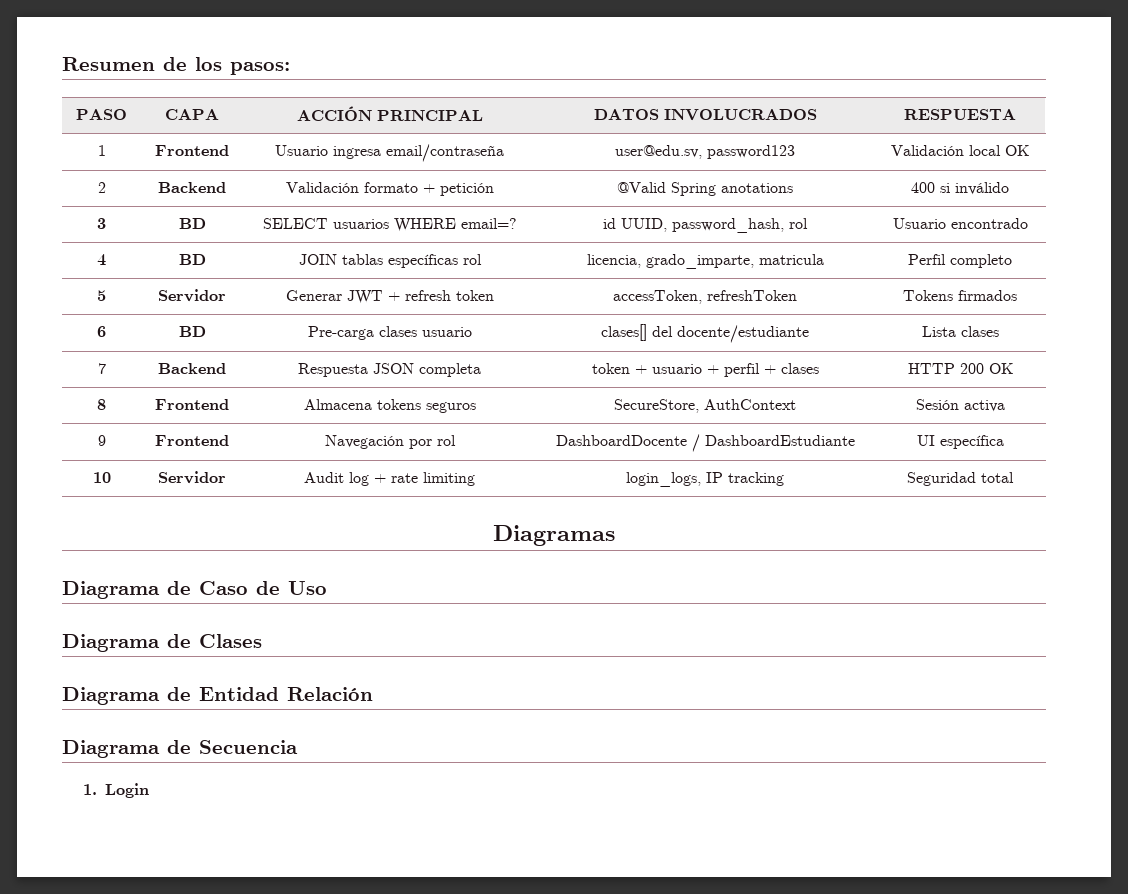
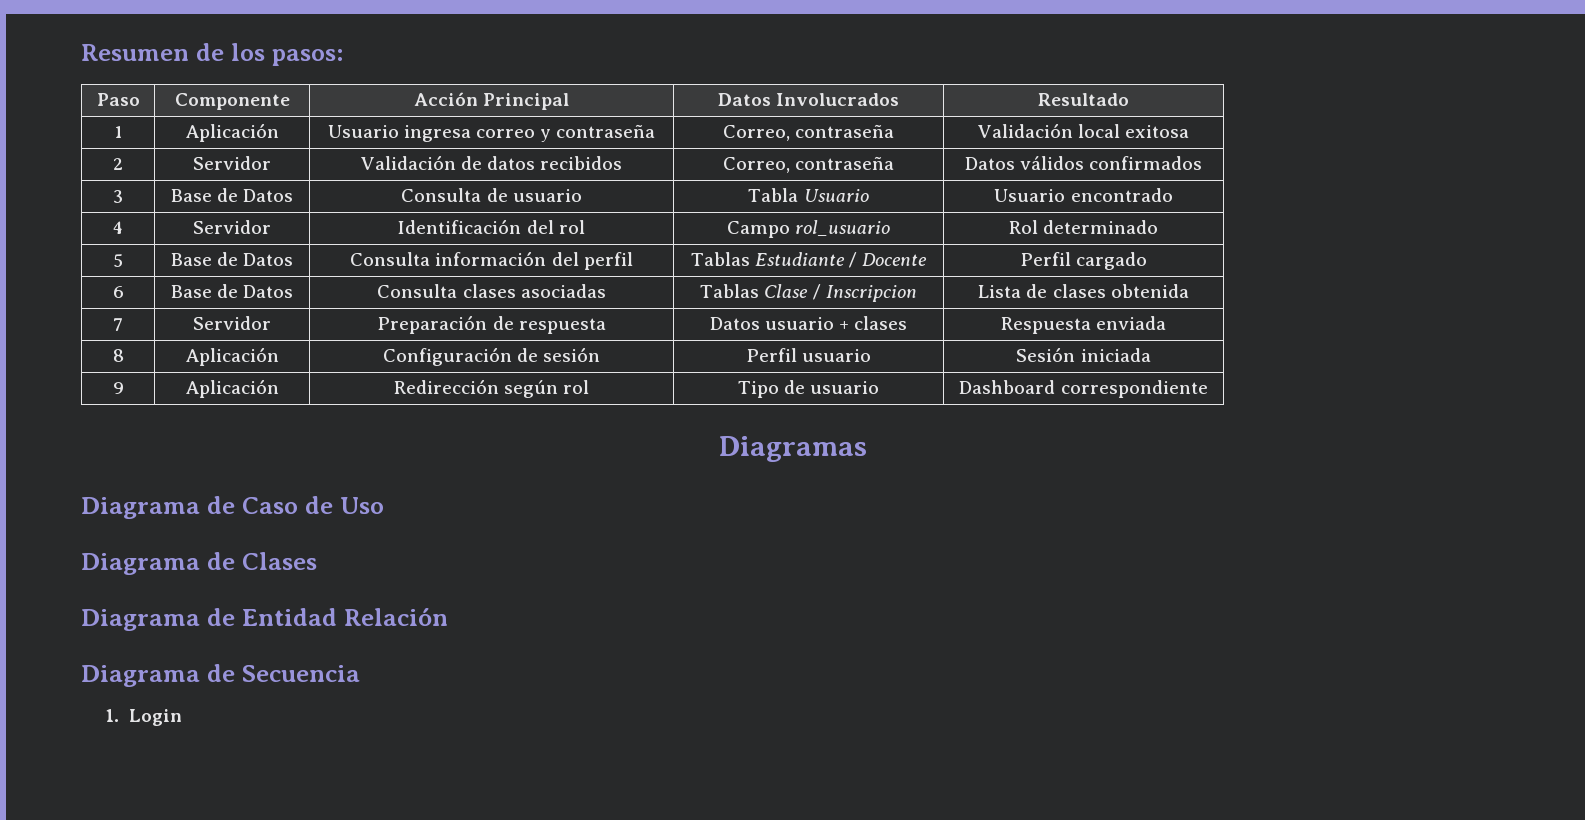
- PASO | CAPA | ACCIÓN PRINCIPAL | DATOS INVOLUCRADOS | RESPUESTA
+ Paso | Componente | Acción Principal | Datos Involucrados | Resultado
- 1 | Frontend | Usuario ingresa email/contraseña | user@edu.sv, password123 | Validación local OK
+ 1 | Aplicación | Usuario ingresa correo y contraseña | Correo, contraseña | Validación local exitosa
- 2 | Backend | Validación formato + petición | @Valid Spring anotations | 400 si inválido
- 3 | BD | SELECT usuarios WHERE email=? | id UUID, password_hash, rol | Usuario encontrado
- 4 | BD | JOIN tablas específicas rol | licencia, grado_imparte, matricula | Perfil completo
- 5 | Servidor | Generar JWT + refresh token | accessToken, refreshToken | Tokens firmados
- 6 | BD | Pre-carga clases usuario | clases[] del docente/estudiante | Lista clases
+ 2 | Servidor | Validación de datos recibidos | Correo, contraseña | Datos válidos confirmados
+ 3 | Base de Datos | Consulta de usuario | Tabla Usuario | Usuario encontrado
+ 4 | Servidor | Identificación del rol | Campo rol_usuario | Rol determinado
+ 5 | Base de Datos | Consulta información del perfil | Tablas Estudiante / Docente | Perfil cargado
+ 6 | Base de Datos | Consulta clases asociadas | Tablas Clase / Inscripcion | Lista de clases obtenida
- 7 | Backend | Respuesta JSON completa | token + usuario + perfil + clases | HTTP 200 OK
- 8 | Frontend | Almacena tokens seguros | SecureStore, AuthContext | Sesión activa
+ 7 | Servidor | Preparación de respuesta | Datos usuario + clases | Respuesta enviada
+ 8 | Aplicación | Configuración de sesión | Perfil usuario | Sesión iniciada
- 9 | Frontend | Navegación por rol | DashboardDocente / DashboardEstudiante | UI específica
- 10 | Servidor | Audit log + rate limiting | login_logs, IP tracking | Seguridad total
+ 9 | Aplicación | Redirección según rol | Tipo de usuario | Dashboard correspondiente

